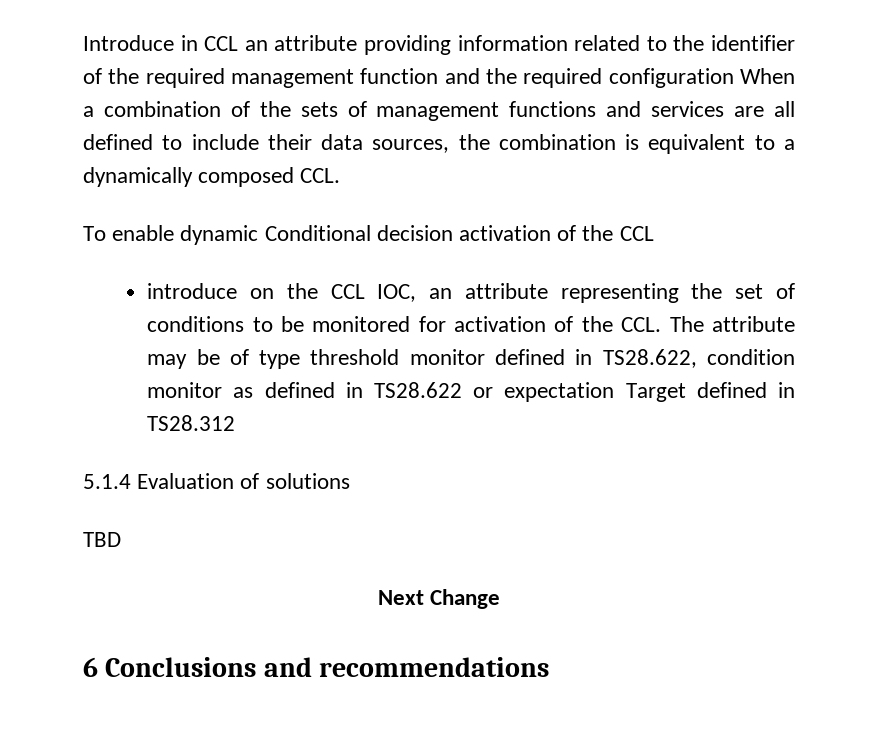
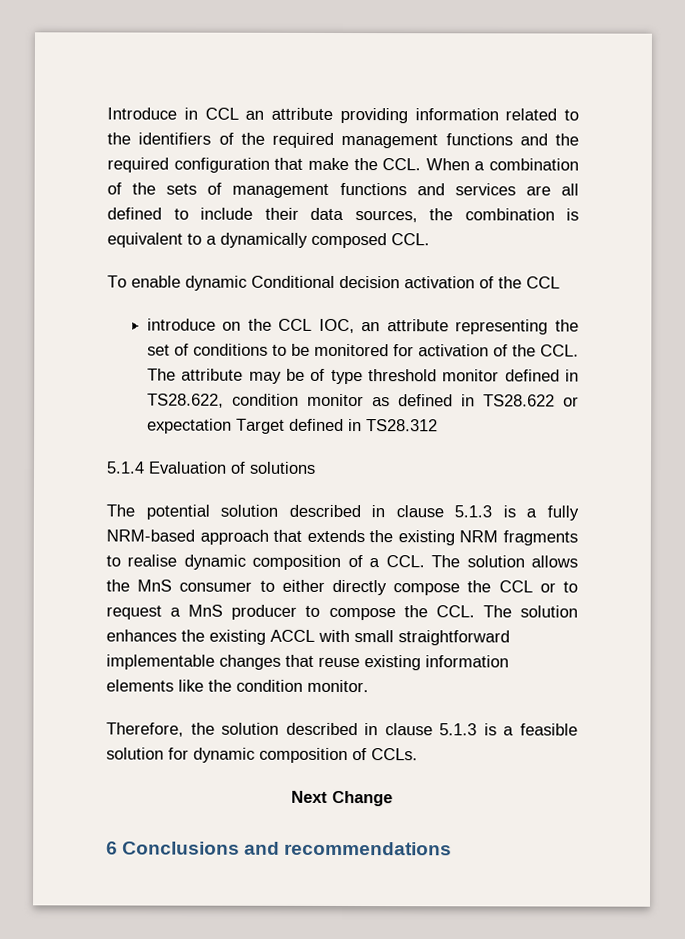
- Introduce in CCL an attribute providing information related to the identifier of the required management function and the required configuration When a combination of the sets of management functions and services are all defined to include their data sources, the combination is equivalent to a dynamically composed CCL.
+ Introduce in CCL an attribute providing information related to the identifiers of the required management functions and the required configuration that make the CCL. When a combination of the sets of management functions and services are all defined to include their data sources, the combination is equivalent to a dynamically composed CCL.
- TBD
+ The potential solution described in clause 5.1.3 is a fully NRM-based approach that extends the existing NRM fragments to realise dynamic composition of a CCL. The solution allows the MnS consumer to either directly compose the CCL or to request a MnS producer to compose the CCL. The solution enhances the existing ACCL with small straightforward implementable changes that reuse existing information elements like the condition monitor.
+ Therefore, the solution described in clause 5.1.3 is a feasible solution for dynamic composition of CCLs.

